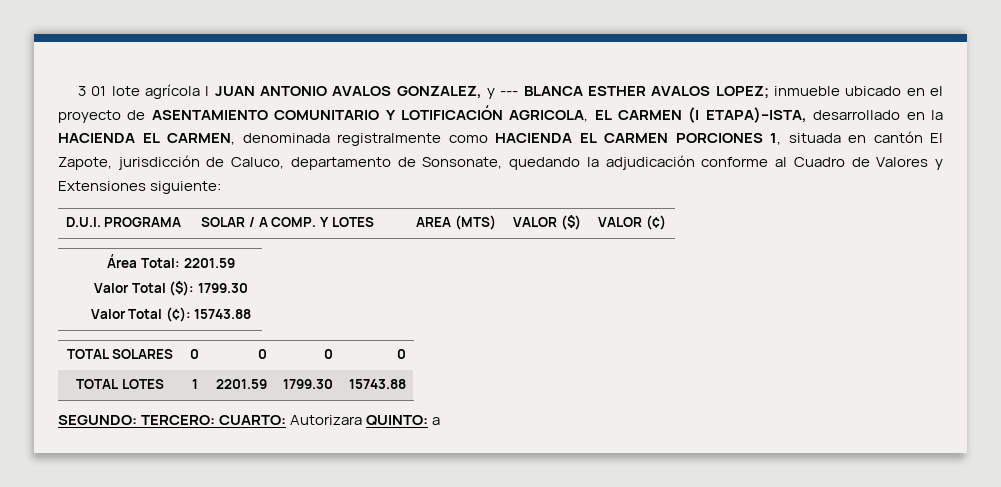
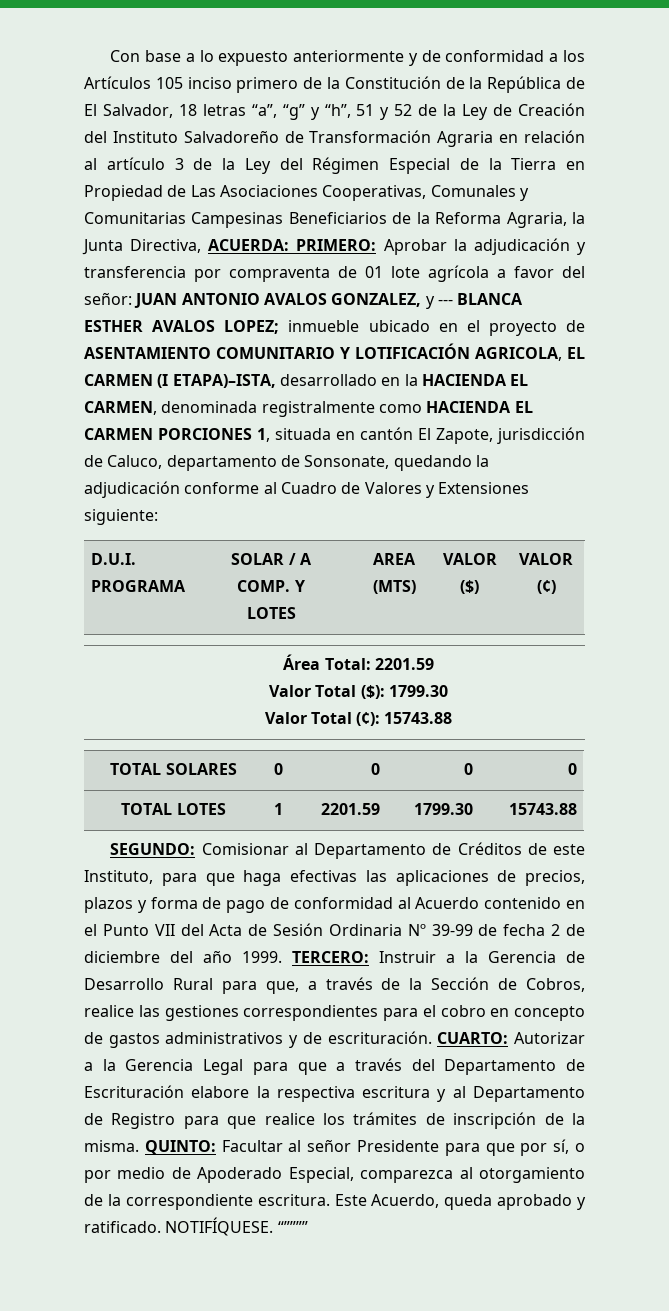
- 3 01 lote agrícola l JUAN ANTONIO AVALOS GONZALEZ, y --- BLANCA ESTHER AVALOS LOPEZ;
+ Con base a lo expuesto anteriormente y de conformidad a los Artículos 105 inciso primero de la Constitución de la República de El Salvador, 18 letras “a”, “g” y “h”, 51 y 52 de la Ley de Creación del Instituto Salvadoreño de Transformación Agraria en relación al artículo 3 de la Ley del Régimen Especial de la Tierra en Propiedad de Las Asociaciones Cooperativas, Comunales y Comunitarias Campesinas Beneficiarios de la Reforma Agraria, la Junta Directiva, ACUERDA: PRIMERO: Aprobar la adjudicación y transferencia por compraventa de 01 lote agrícola a favor del señor: JUAN ANTONIO AVALOS GONZALEZ, y --- BLANCA ESTHER AVALOS LOPEZ;
- SEGUNDO: TERCERO: CUARTO: Autorizara QUINTO: a
+ SEGUNDO: Comisionar al Departamento de Créditos de este Instituto, para que haga efectivas las aplicaciones de precios, plazos y forma de pago de conformidad al Acuerdo contenido en el Punto VII del Acta de Sesión Ordinaria Nº 39-99 de fecha 2 de diciembre del año 1999. TERCERO: Instruir a la Gerencia de Desarrollo Rural para que, a través de la Sección de Cobros, realice las gestiones correspondientes para el cobro en concepto de gastos administrativos y de escrituración. CUARTO: Autorizar a la Gerencia Legal para que a través del Departamento de Escrituración elabore la respectiva escritura y al Departamento de Registro para que realice los trámites de inscripción de la misma. QUINTO: Facultar al señor Presidente para que por sí, o por medio de Apoderado Especial, comparezca al otorgamiento de la correspondiente escritura. Este Acuerdo, queda aprobado y ratificado. NOTIFÍQUESE. “””””

